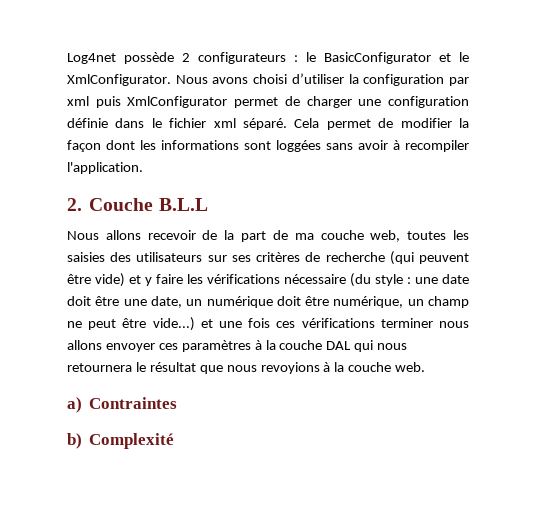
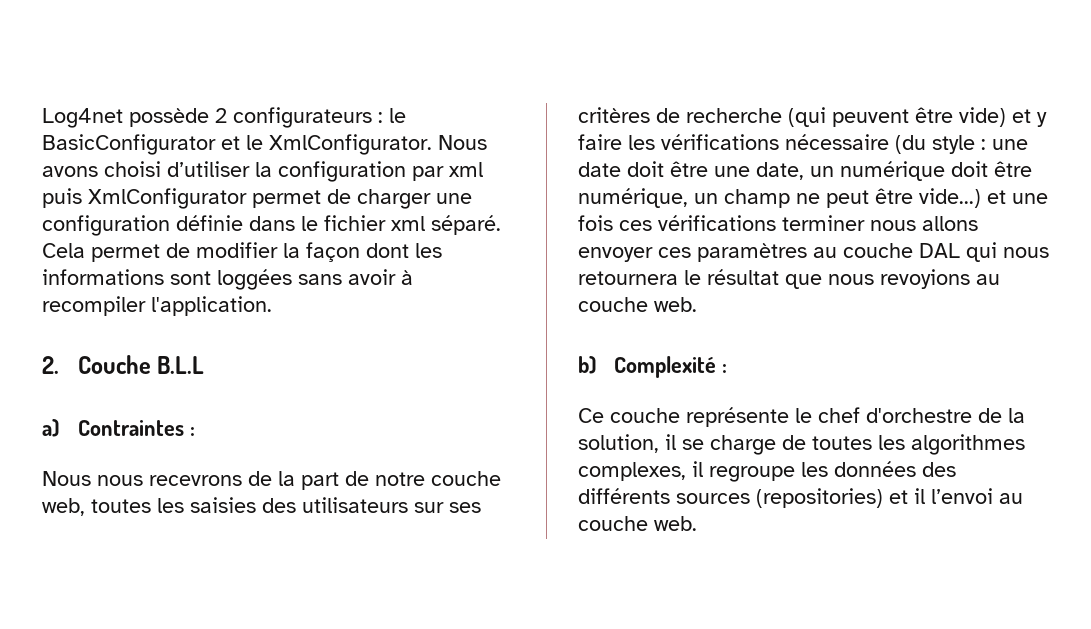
- Nous allons recevoir de la part de ma couche web, toutes les saisies des utilisateurs sur ses critères de recherche (qui peuvent être vide) et y faire les vérifications nécessaire (du style :
+ a) Contraintes :
+ Nous nous recevrons de la part de notre couche web, toutes les saisies des utilisateurs sur ses critères de recherche (qui peuvent être vide) et y faire les vérifications nécessaire (du style :
- une date doit être une date, un numérique doit être numérique, un champ ne peut être vide...) et une fois ces vérifications terminer nous allons envoyer ces paramètres à la couche DAL qui nous retournera le résultat que nous revoyions à la couche web.
+ une date doit être une date, un numérique doit être numérique, un champ ne peut être vide...) et une fois ces vérifications terminer nous allons envoyer ces paramètres au couche DAL qui nous retournera le résultat que nous revoyions au couche web.
- a) Contraintes
- b) Complexité
+ b) Complexité :
+ Ce couche représente le chef d'orchestre de la solution, il se charge de toutes les algorithmes complexes, il regroupe les données des différents sources (repositories) et il l’envoi au couche web.

